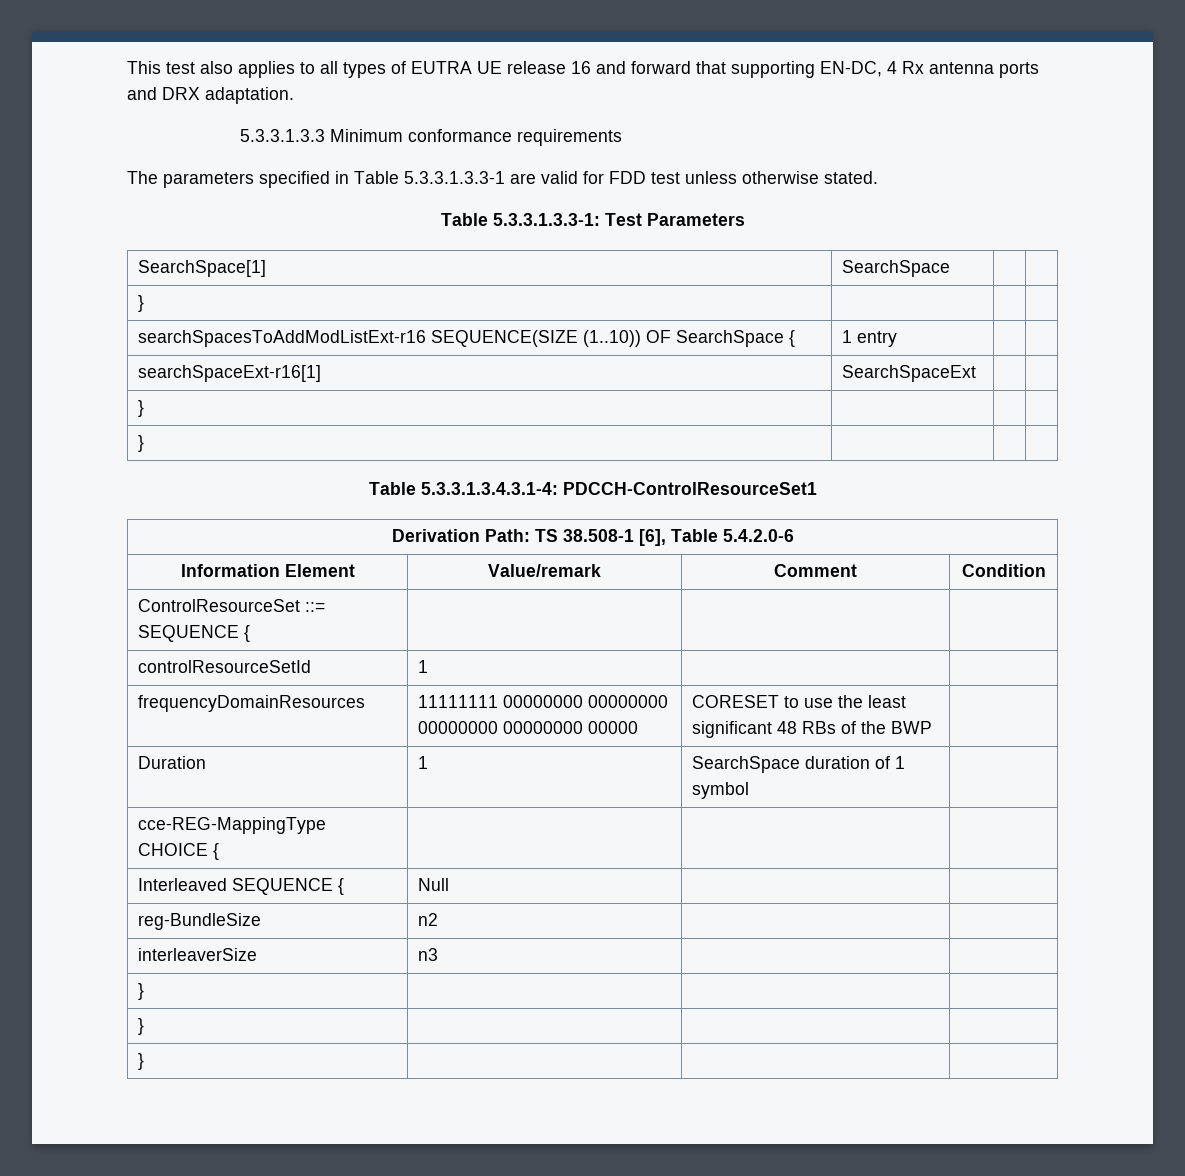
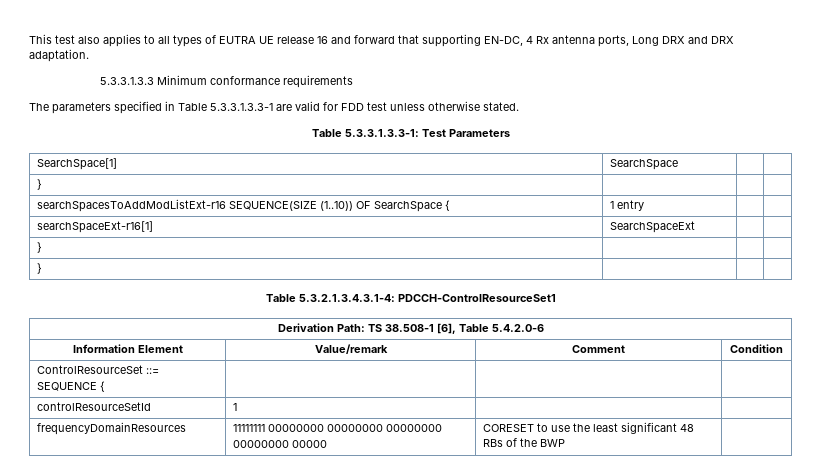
- This test also applies to all types of EUTRA UE release 16 and forward that supporting EN-DC, 4 Rx antenna ports and DRX adaptation.
+ This test also applies to all types of EUTRA UE release 16 and forward that supporting EN-DC, 4 Rx antenna ports, Long DRX and DRX adaptation.
- Table 5.3.3.1.3.4.3.1-4: PDCCH-ControlResourceSet1
+ Table 5.3.2.1.3.4.3.1-4: PDCCH-ControlResourceSet1
- Duration | 1 | SearchSpace duration of 1 symbol |
- cce-REG-MappingType CHOICE { | | |
- Interleaved SEQUENCE { | Null | |
- reg-BundleSize | n2 | |
- interleaverSize | n3 | |
- } | | |
- } | | |
- } | | |

